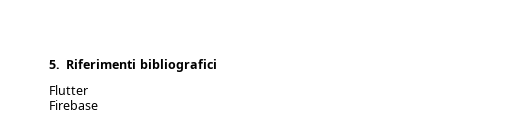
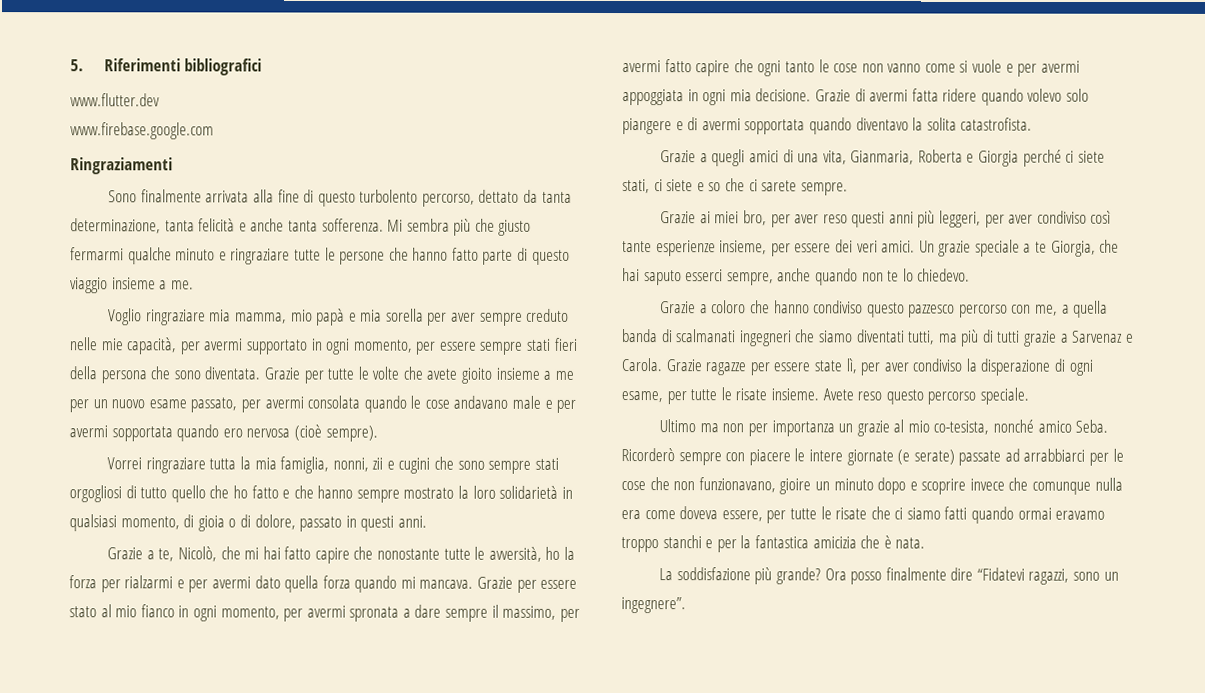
- Flutter
- Firebase
+ www.flutter.dev
+ www.firebase.google.com
+ Ringraziamenti
+ Sono finalmente arrivata alla fine di questo turbolento percorso, dettato da tanta determinazione, tanta felicità e anche tanta sofferenza. Mi sembra più che giusto fermarmi qualche minuto e ringraziare tutte le persone che hanno fatto parte di questo viaggio insieme a me.
+ Voglio ringraziare mia mamma, mio papà e mia sorella per aver sempre creduto nelle mie capacità, per avermi supportato in ogni momento, per essere sempre stati fieri della persona che sono diventata. Grazie per tutte le volte che avete gioito insieme a me per un nuovo esame passato, per avermi consolata quando le cose andavano male e per avermi sopportata quando ero nervosa (cioè sempre).
+ Vorrei ringraziare tutta la mia famiglia, nonni, zii e cugini che sono sempre stati orgogliosi di tutto quello che ho fatto e che hanno sempre mostrato la loro solidarietà in qualsiasi momento, di gioia o di dolore, passato in questi anni.
+ Grazie a te, Nicolò, che mi hai fatto capire che nonostante tutte le avversità, ho la forza per rialzarmi e per avermi dato quella forza quando mi mancava. Grazie per essere stato al mio fianco in ogni momento, per avermi spronata a dare sempre il massimo, per avermi fatto capire che ogni tanto le cose non vanno come si vuole e per avermi appoggiata in ogni mia decisione. Grazie di avermi fatta ridere quando volevo solo piangere e di avermi sopportata quando diventavo la solita catastrofista.
+ Grazie a quegli amici di una vita, Gianmaria, Roberta e Giorgia perché ci siete stati, ci siete e so che ci sarete sempre.
+ Grazie ai miei bro, per aver reso questi anni più leggeri, per aver condiviso così tante esperienze insieme, per essere dei veri amici. Un grazie speciale a te Giorgia, che hai saputo esserci sempre, anche quando non te lo chiedevo.
+ Grazie a coloro che hanno condiviso questo pazzesco percorso con me, a quella banda di scalmanati ingegneri che siamo diventati tutti, ma più di tutti grazie a Sarvenaz e Carola. Grazie ragazze per essere state lì, per aver condiviso la disperazione di ogni esame, per tutte le risate insieme. Avete reso questo percorso speciale.
+ Ultimo ma non per importanza un grazie al mio co-tesista, nonché amico Seba. Ricorderò sempre con piacere le intere giornate (e serate) passate ad arrabbiarci per le cose che non funzionavano, gioire un minuto dopo e scoprire invece che comunque nulla era come doveva essere, per tutte le risate che ci siamo fatti quando ormai eravamo troppo stanchi e per la fantastica amicizia che è nata.
+ La soddisfazione più grande? Ora posso finalmente dire “Fidatevi ragazzi, sono un ingegnere”.

